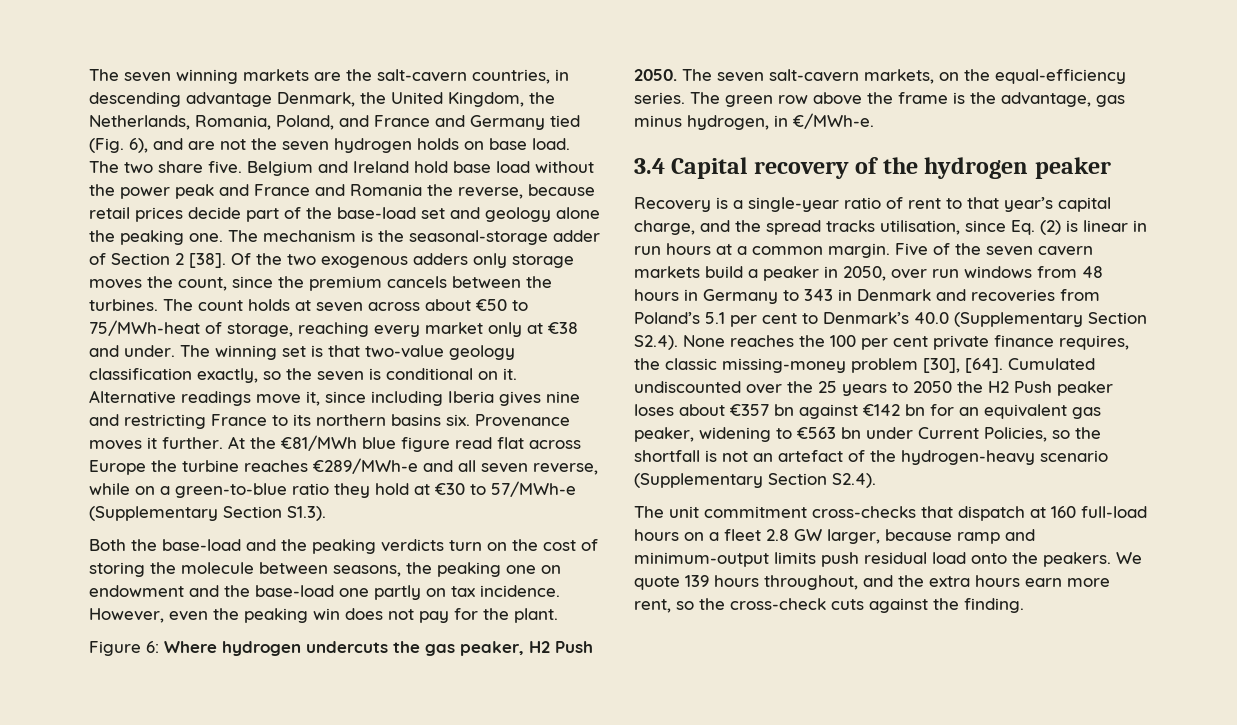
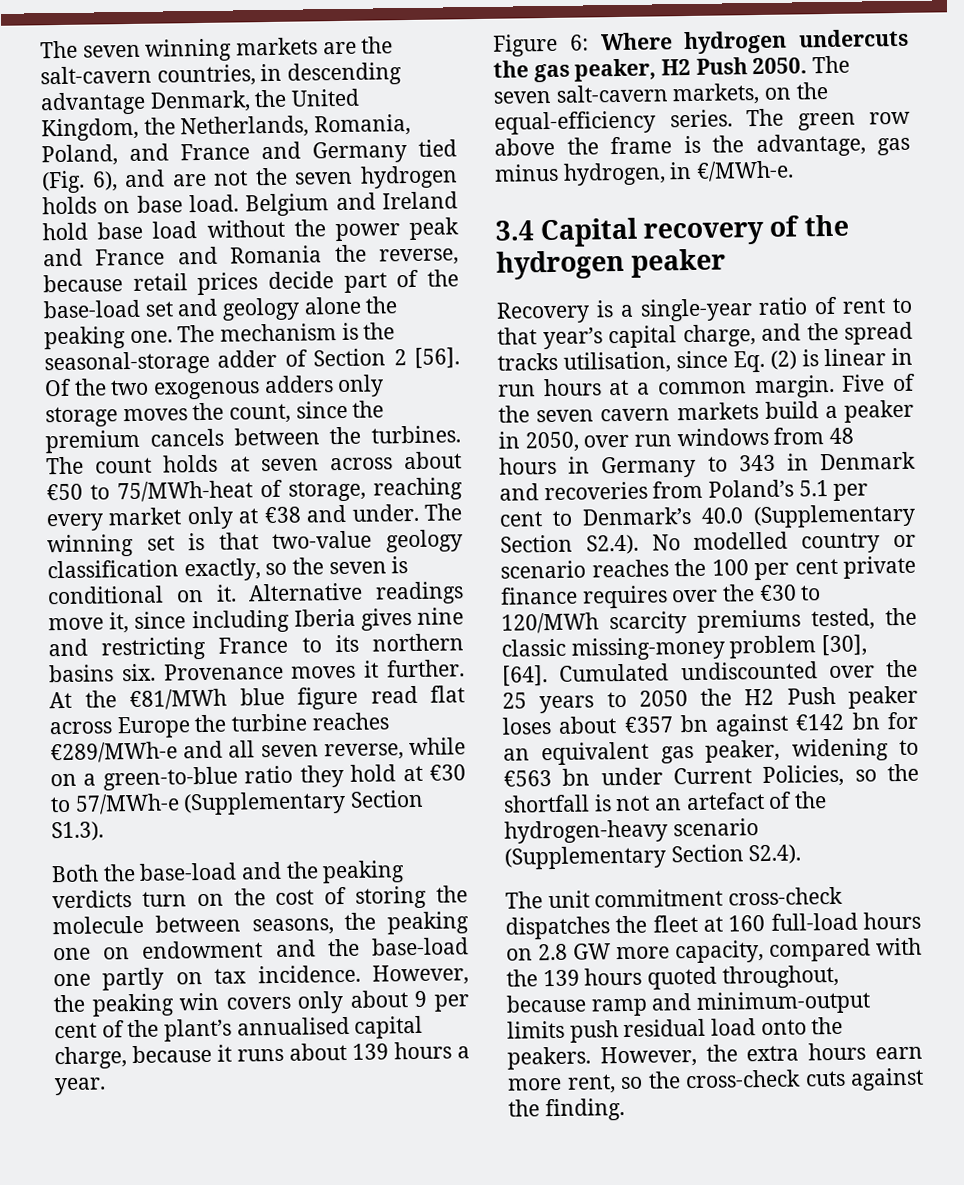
- The two share five.
- The mechanism is the seasonal-storage adder of Section 2 [38].
+ The mechanism is the seasonal-storage adder of Section 2 [56].
- However, even the peaking win does not pay for the plant.
+ However, the peaking win covers only about 9 per cent of the plant’s annualised capital charge, because it runs about 139 hours a year.
- Five of the seven cavern markets build a peaker in 2050, over run windows from 48 hours in Germany to 343 in Denmark and recoveries from Poland’s 5.1 per cent to Denmark’s 40.0 (Supplementary Section S2.4). None reaches the 100 per cent private finance requires, the classic missing-money problem [30], [64].
+ Five of the seven cavern markets build a peaker in 2050, over run windows from 48 hours in Germany to 343 in Denmark and recoveries from Poland’s 5.1 per cent to Denmark’s 40.0 (Supplementary Section S2.4). No modelled country or scenario reaches the 100 per cent private finance requires over the €30 to 120/MWh scarcity premiums tested, the classic missing-money problem [30], [64].
- The unit commitment cross-checks that dispatch at 160 full-load hours on a fleet 2.8 GW larger, because ramp and minimum-output limits push residual load onto the peakers.
+ The unit commitment cross-check dispatches the fleet at 160 full-load hours on 2.8 GW more capacity, compared with the 139 hours quoted throughout, because ramp and minimum-output limits push residual load onto the peakers.
- We quote 139 hours throughout, and the extra hours earn more rent, so the cross-check cuts against the finding.
+ However, the extra hours earn more rent, so the cross-check cuts against the finding.

